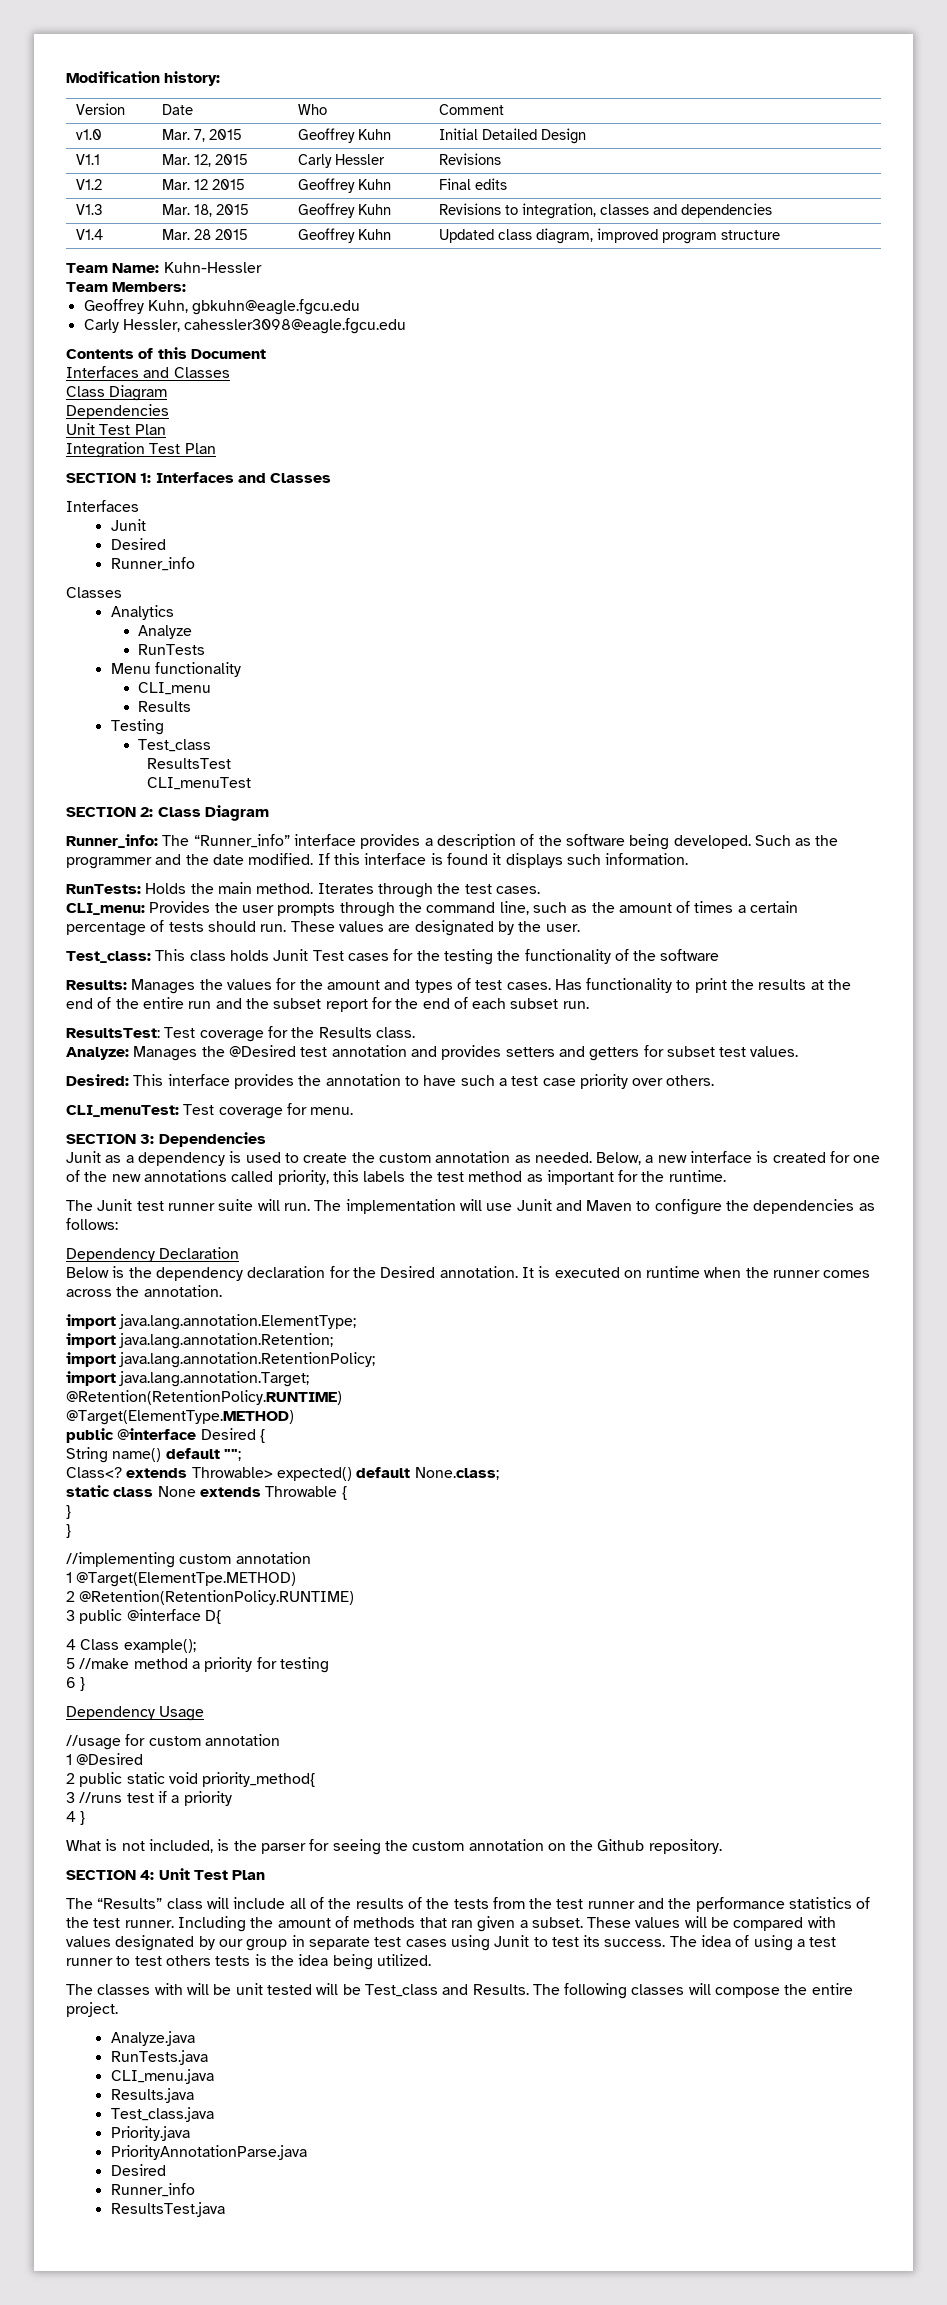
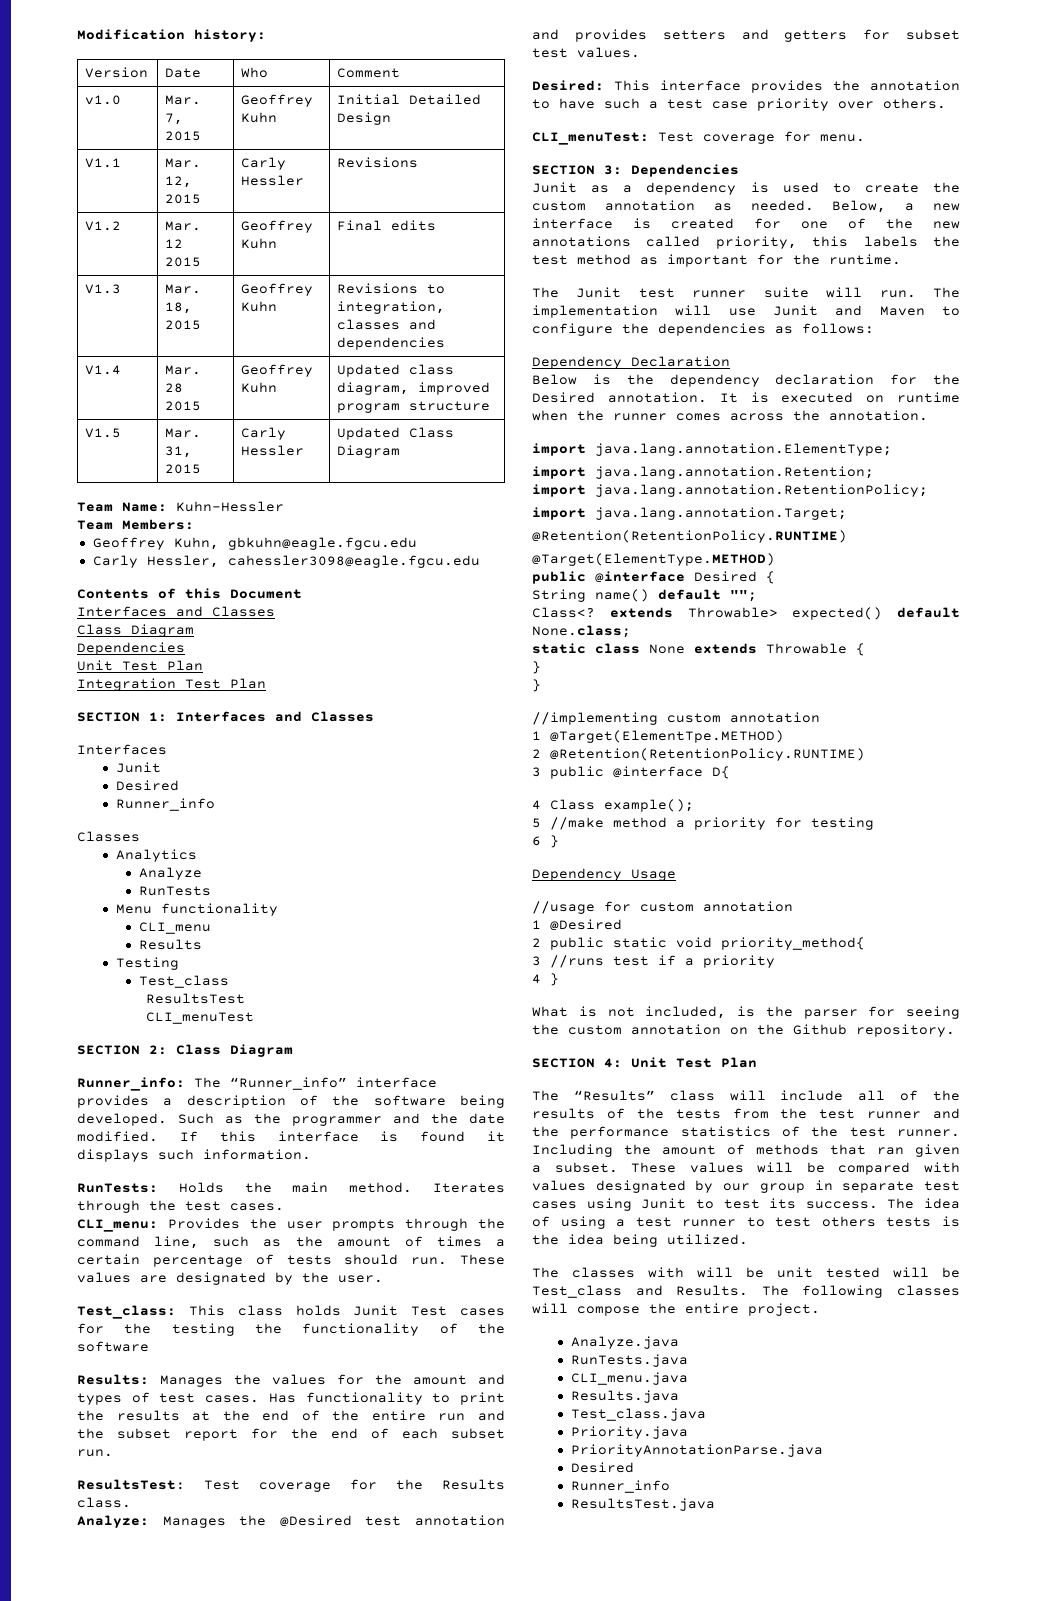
+ V1.5 | Mar. 31, 2015 | Carly Hessler | Updated Class Diagram

